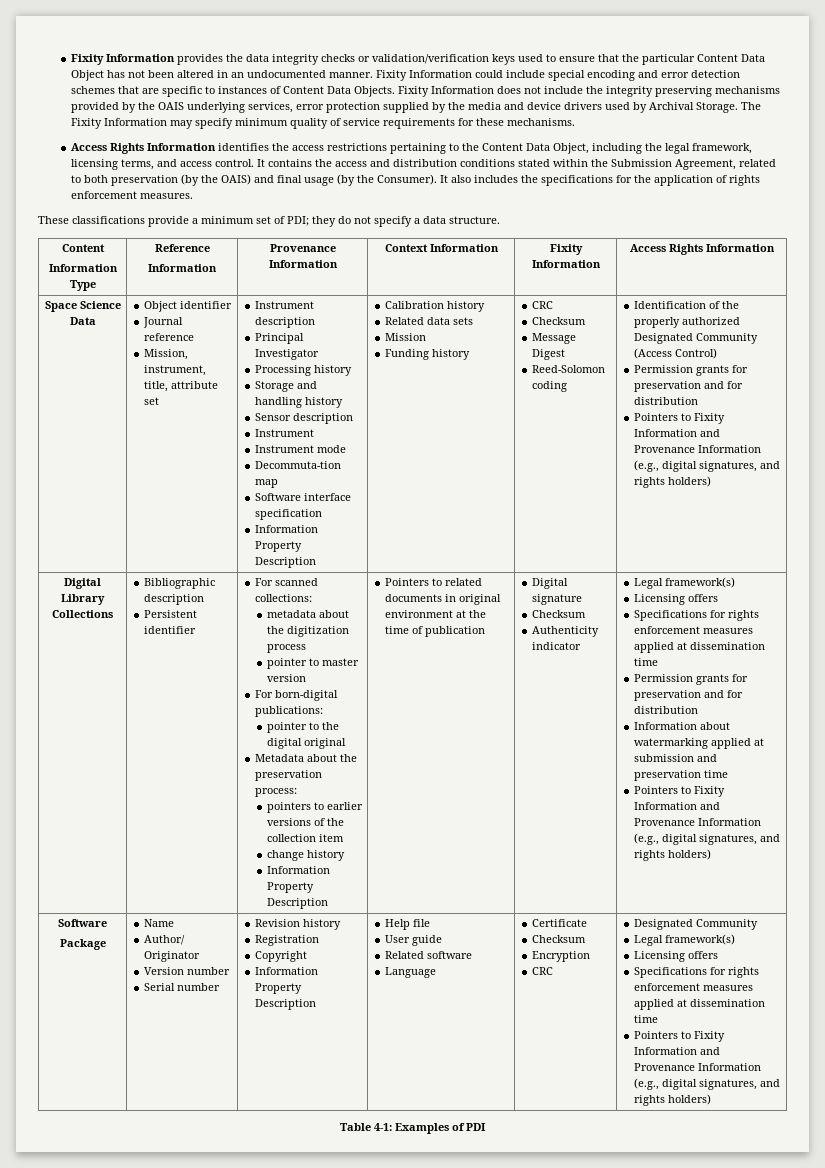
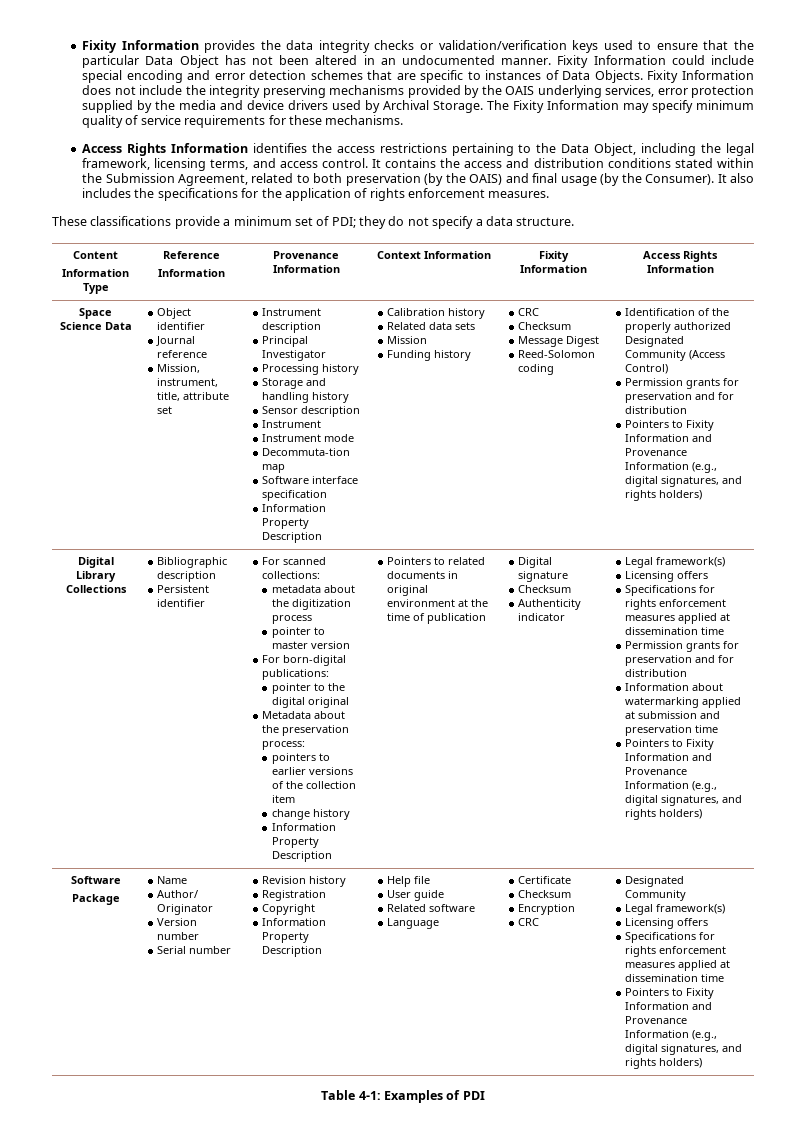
- Fixity Information provides the data integrity checks or validation/verification keys used to ensure that the particular Content Data Object has not been altered in an undocumented manner.
+ Fixity Information provides the data integrity checks or validation/verification keys used to ensure that the particular Data Object has not been altered in an undocumented manner.
- Fixity Information could include special encoding and error detection schemes that are specific to instances of Content Data Objects.
+ Fixity Information could include special encoding and error detection schemes that are specific to instances of Data Objects.
- Access Rights Information identifies the access restrictions pertaining to the Content Data Object, including the legal framework, licensing terms, and access control.
+ Access Rights Information identifies the access restrictions pertaining to the Data Object, including the legal framework, licensing terms, and access control.

